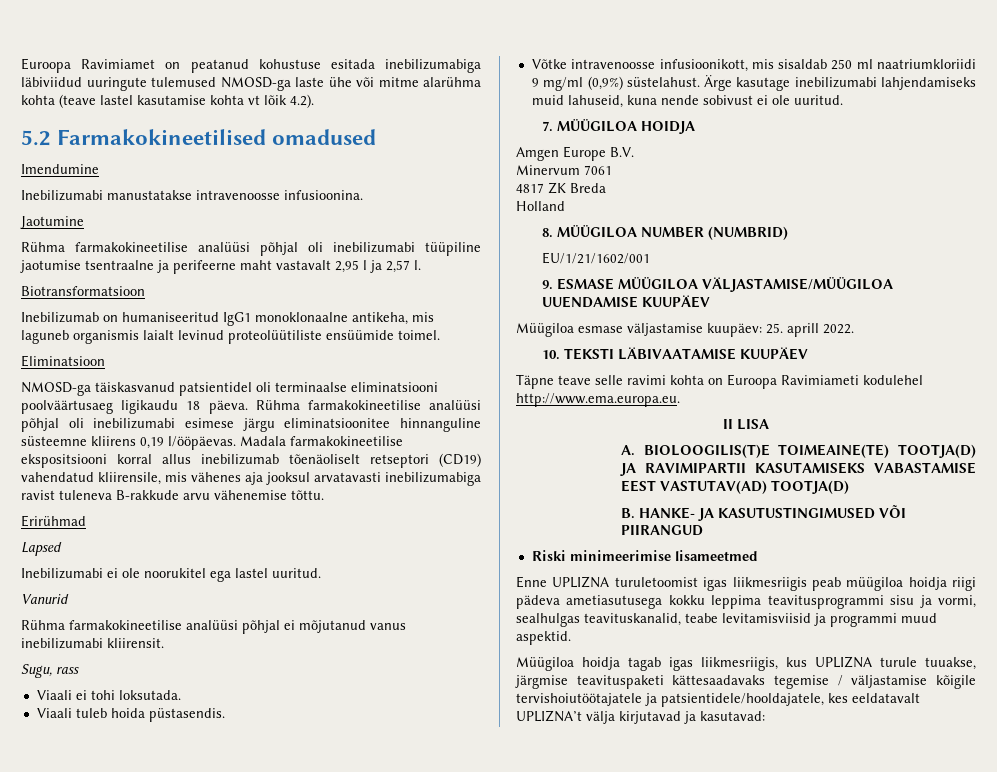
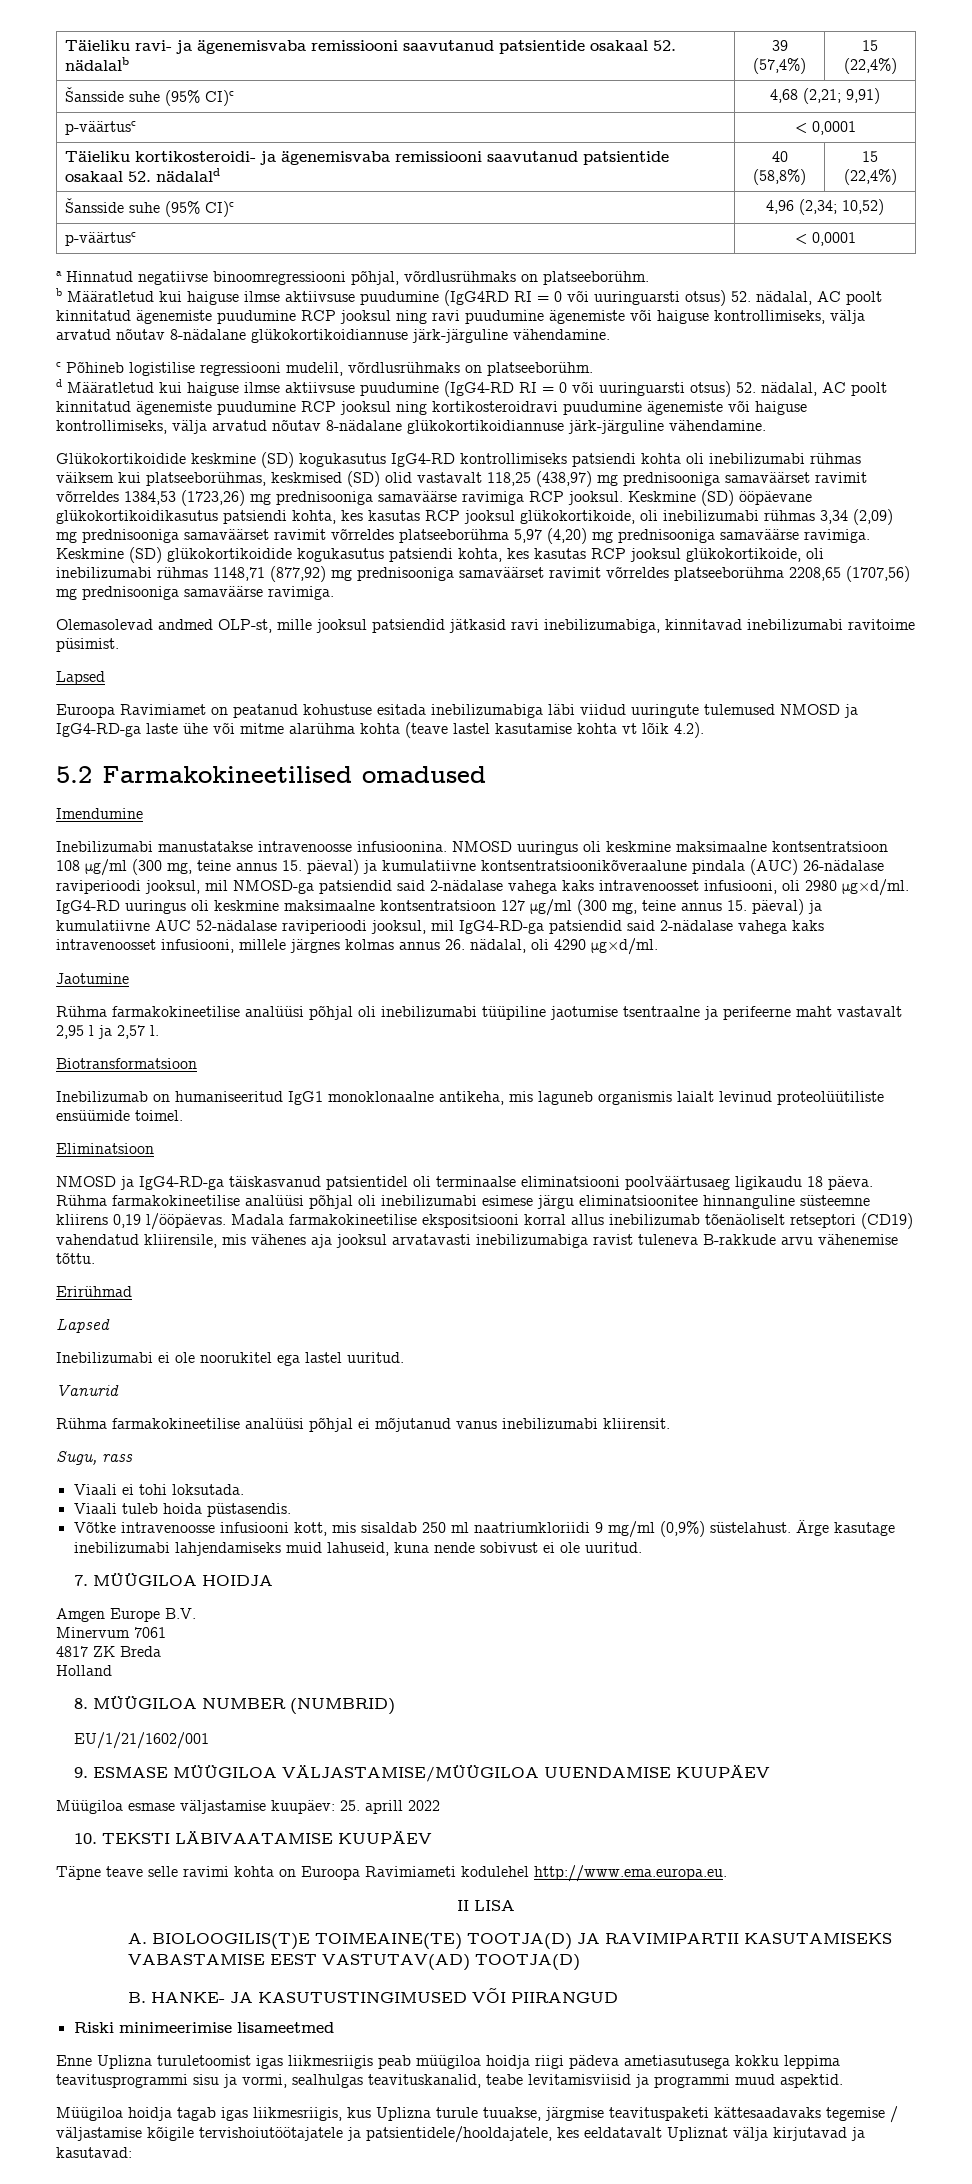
+ Täieliku ravi- ja ägenemisvaba remissiooni saavutanud patsientide osakaal 52. nädalalb | 39 (57,4%) | 15 (22,4%)
+ Šansside suhe (95% CI)c | 4,68 (2,21; 9,91)
+ p-väärtusc | < 0,0001
+ Täieliku kortikosteroidi- ja ägenemisvaba remissiooni saavutanud patsientide osakaal 52. nädalald | 40 (58,8%) | 15 (22,4%)
+ Šansside suhe (95% CI)c | 4,96 (2,34; 10,52)
+ p-väärtusc | < 0,0001
+ a Hinnatud negatiivse binoomregressiooni põhjal, võrdlusrühmaks on platseeborühm.
+ b Määratletud kui haiguse ilmse aktiivsuse puudumine (IgG4RD RI = 0 või uuringuarsti otsus) 52. nädalal, AC poolt kinnitatud ägenemiste puudumine RCP jooksul ning ravi puudumine ägenemiste või haiguse kontrollimiseks, välja arvatud nõutav 8-nädalane glükokortikoidiannuse järk-järguline vähendamine.
+ c Põhineb logistilise regressiooni mudelil, võrdlusrühmaks on platseeborühm.
+ d Määratletud kui haiguse ilmse aktiivsuse puudumine (IgG4-RD RI = 0 või uuringuarsti otsus) 52. nädalal, AC poolt kinnitatud ägenemiste puudumine RCP jooksul ning kortikosteroidravi puudumine ägenemiste või haiguse kontrollimiseks, välja arvatud nõutav 8-nädalane glükokortikoidiannuse järk-järguline vähendamine.
+ Glükokortikoidide keskmine (SD) kogukasutus IgG4-RD kontrollimiseks patsiendi kohta oli inebilizumabi rühmas väiksem kui platseeborühmas, keskmised (SD) olid vastavalt 118,25 (438,97) mg prednisooniga samaväärset ravimit võrreldes 1384,53 (1723,26) mg prednisooniga samaväärse ravimiga RCP jooksul. Keskmine (SD) ööpäevane glükokortikoidikasutus patsiendi kohta, kes kasutas RCP jooksul glükokortikoide, oli inebilizumabi rühmas 3,34 (2,09) mg prednisooniga samaväärset ravimit võrreldes platseeborühma 5,97 (4,20) mg prednisooniga samaväärse ravimiga. Keskmine (SD) glükokortikoidide kogukasutus patsiendi kohta, kes kasutas RCP jooksul glükokortikoide, oli inebilizumabi rühmas 1148,71 (877,92) mg prednisooniga samaväärset ravimit võrreldes platseeborühma 2208,65 (1707,56) mg prednisooniga samaväärse ravimiga.
+ Olemasolevad andmed OLP-st, mille jooksul patsiendid jätkasid ravi inebilizumabiga, kinnitavad inebilizumabi ravitoime püsimist.
+ Lapsed
- Euroopa Ravimiamet on peatanud kohustuse esitada inebilizumabiga läbiviidud uuringute tulemused NMOSD-ga laste ühe või mitme alarühma kohta (teave lastel kasutamise kohta vt lõik 4.2).
+ Euroopa Ravimiamet on peatanud kohustuse esitada inebilizumabiga läbi viidud uuringute tulemused NMOSD ja IgG4-RD-ga laste ühe või mitme alarühma kohta (teave lastel kasutamise kohta vt lõik 4.2).
+ NMOSD uuringus oli keskmine maksimaalne kontsentratsioon 108 μg/ml (300 mg, teine annus 15. päeval) ja kumulatiivne kontsentratsioonikõveraalune pindala (AUC) 26-nädalase raviperioodi jooksul, mil NMOSD-ga patsiendid said 2-nädalase vahega kaks intravenoosset infusiooni, oli 2980 μg×d/ml. IgG4-RD uuringus oli keskmine maksimaalne kontsentratsioon 127 μg/ml (300 mg, teine annus 15. päeval) ja kumulatiivne AUC 52-nädalase raviperioodi jooksul, mil IgG4-RD-ga patsiendid said 2-nädalase vahega kaks intravenoosset infusiooni, millele järgnes kolmas annus 26. nädalal, oli 4290 μg×d/ml.
- NMOSD-ga täiskasvanud patsientidel oli terminaalse eliminatsiooni poolväärtusaeg ligikaudu 18 päeva.
+ NMOSD ja IgG4-RD-ga täiskasvanud patsientidel oli terminaalse eliminatsiooni poolväärtusaeg ligikaudu 18 päeva.
- Võtke intravenoosse infusioonikott, mis sisaldab 250 ml naatriumkloriidi 9 mg/ml (0,9%) süstelahust.
+ Võtke intravenoosse infusiooni kott, mis sisaldab 250 ml naatriumkloriidi 9 mg/ml (0,9%) süstelahust.
- Müügiloa esmase väljastamise kuupäev: 25. aprill 2022.
+ Müügiloa esmase väljastamise kuupäev: 25. aprill 2022
- Enne UPLIZNA turuletoomist igas liikmesriigis peab müügiloa hoidja riigi pädeva ametiasutusega kokku leppima teavitusprogrammi sisu ja vormi, sealhulgas teavituskanalid, teabe levitamisviisid ja programmi muud aspektid.
+ Enne Uplizna turuletoomist igas liikmesriigis peab müügiloa hoidja riigi pädeva ametiasutusega kokku leppima teavitusprogrammi sisu ja vormi, sealhulgas teavituskanalid, teabe levitamisviisid ja programmi muud aspektid.
- Müügiloa hoidja tagab igas liikmesriigis, kus UPLIZNA turule tuuakse, järgmise teavituspaketi kättesaadavaks tegemise / väljastamise kõigile tervishoiutöötajatele ja patsientidele/hooldajatele, kes eeldatavalt UPLIZNA’t välja kirjutavad ja kasutavad:
+ Müügiloa hoidja tagab igas liikmesriigis, kus Uplizna turule tuuakse, järgmise teavituspaketi kättesaadavaks tegemise / väljastamise kõigile tervishoiutöötajatele ja patsientidele/hooldajatele, kes eeldatavalt Upliznat välja kirjutavad ja kasutavad:

